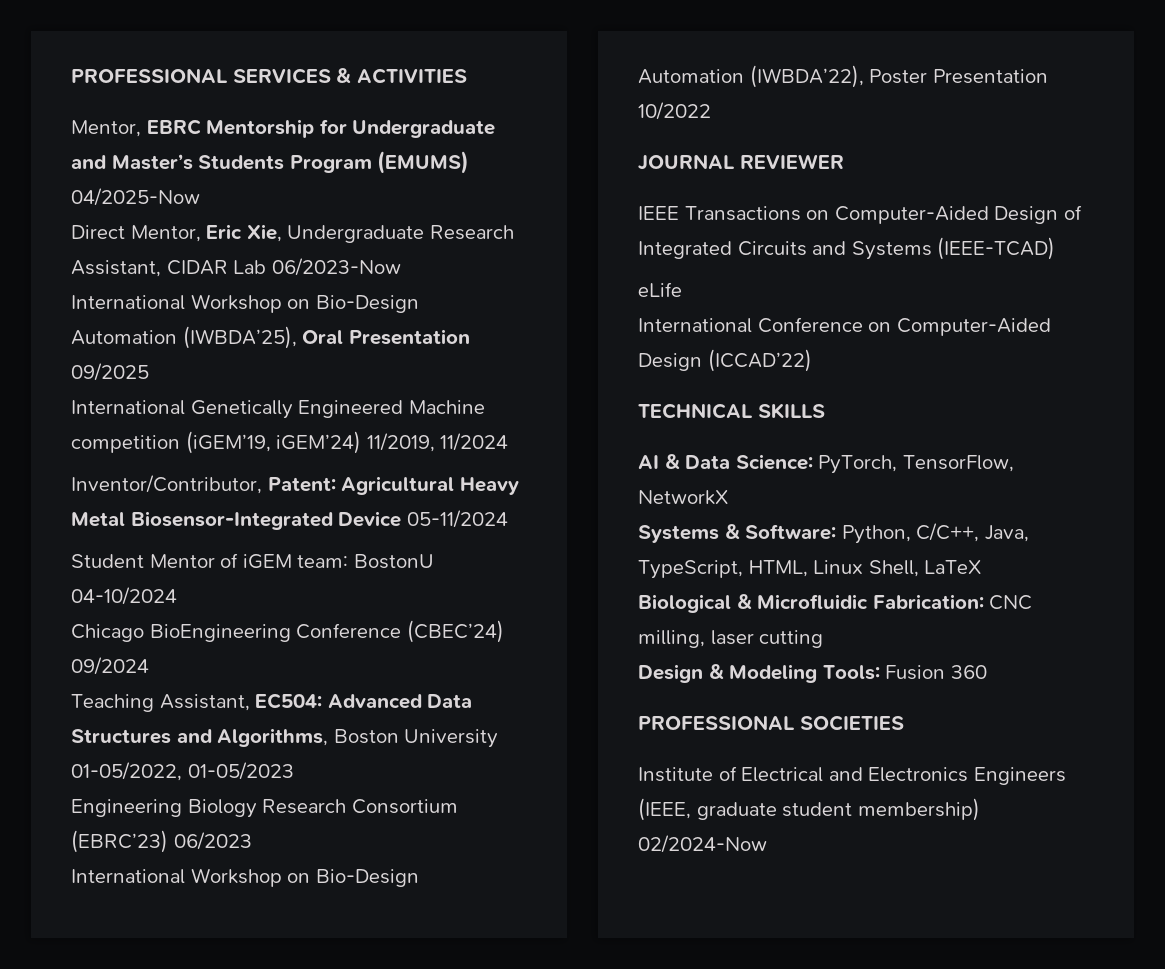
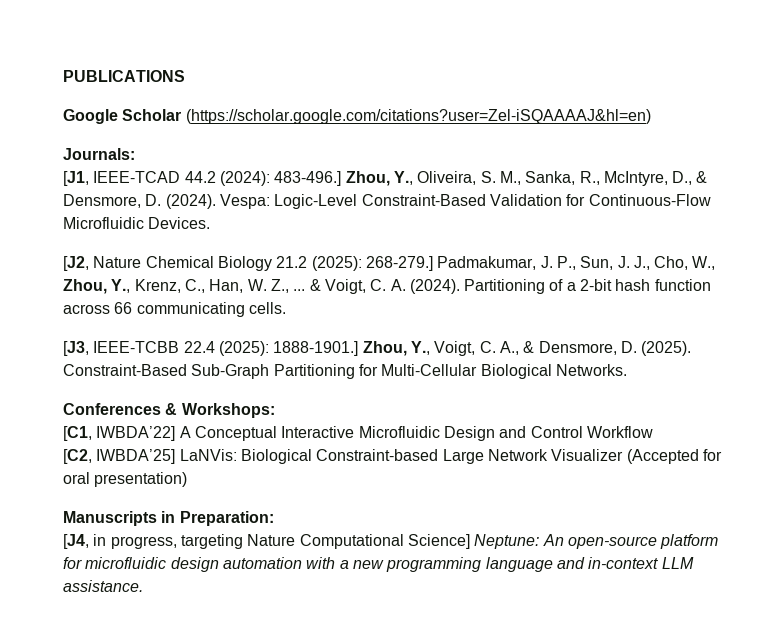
- PROFESSIONAL SERVICES & ACTIVITIES
- Mentor, EBRC Mentorship for Undergraduate and Master’s Students Program (EMUMS) 04/2025-Now
- Direct Mentor, Eric Xie, Undergraduate Research Assistant, CIDAR Lab 06/2023-Now
- International Workshop on Bio-Design Automation (IWBDA’25), Oral Presentation 09/2025
- International Genetically Engineered Machine competition (iGEM’19, iGEM’24) 11/2019, 11/2024
- Inventor/Contributor, Patent: Agricultural Heavy Metal Biosensor-Integrated Device 05-11/2024
- Student Mentor of iGEM team: BostonU 04-10/2024
- Chicago BioEngineering Conference (CBEC’24) 09/2024
- Teaching Assistant, EC504: Advanced Data Structures and Algorithms, Boston University 01-05/2022, 01-05/2023
- Engineering Biology Research Consortium (EBRC’23) 06/2023
- International Workshop on Bio-Design Automation (IWBDA’22), Poster Presentation 10/2022
- JOURNAL REVIEWER
- IEEE Transactions on Computer-Aided Design of Integrated Circuits and Systems (IEEE-TCAD)
- eLife
- International Conference on Computer-Aided Design (ICCAD’22)
- TECHNICAL SKILLS
- AI & Data Science: PyTorch, TensorFlow, NetworkX
- Systems & Software: Python, C/C++, Java, TypeScript, HTML, Linux Shell, LaTeX
- Biological & Microfluidic Fabrication: CNC milling, laser cutting
- Design & Modeling Tools: Fusion 360
- PROFESSIONAL SOCIETIES
- Institute of Electrical and Electronics Engineers (IEEE, graduate student membership) 02/2024-Now
+ PUBLICATIONS
+ Google Scholar (https://scholar.google.com/citations?user=Zel-iSQAAAAJ&hl=en)
+ Journals:
+ [J1, IEEE-TCAD 44.2 (2024): 483-496.] Zhou, Y., Oliveira, S. M., Sanka, R., McIntyre, D., & Densmore, D. (2024). Vespa: Logic-Level Constraint-Based Validation for Continuous-Flow Microfluidic Devices.
+ [J2, Nature Chemical Biology 21.2 (2025): 268-279.] Padmakumar, J. P., Sun, J. J., Cho, W., Zhou, Y., Krenz, C., Han, W. Z., ... & Voigt, C. A. (2024). Partitioning of a 2-bit hash function across 66 communicating cells.
+ [J3, IEEE-TCBB 22.4 (2025): 1888-1901.] Zhou, Y., Voigt, C. A., & Densmore, D. (2025). Constraint-Based Sub-Graph Partitioning for Multi-Cellular Biological Networks.
+ Conferences & Workshops:
+ [C1, IWBDA’22] A Conceptual Interactive Microfluidic Design and Control Workflow
+ [C2, IWBDA’25] LaNVis: Biological Constraint-based Large Network Visualizer (Accepted for oral presentation)
+ Manuscripts in Preparation:
+ [J4, in progress, targeting Nature Computational Science] Neptune: An open-source platform for microfluidic design automation with a new programming language and in-context LLM assistance.

